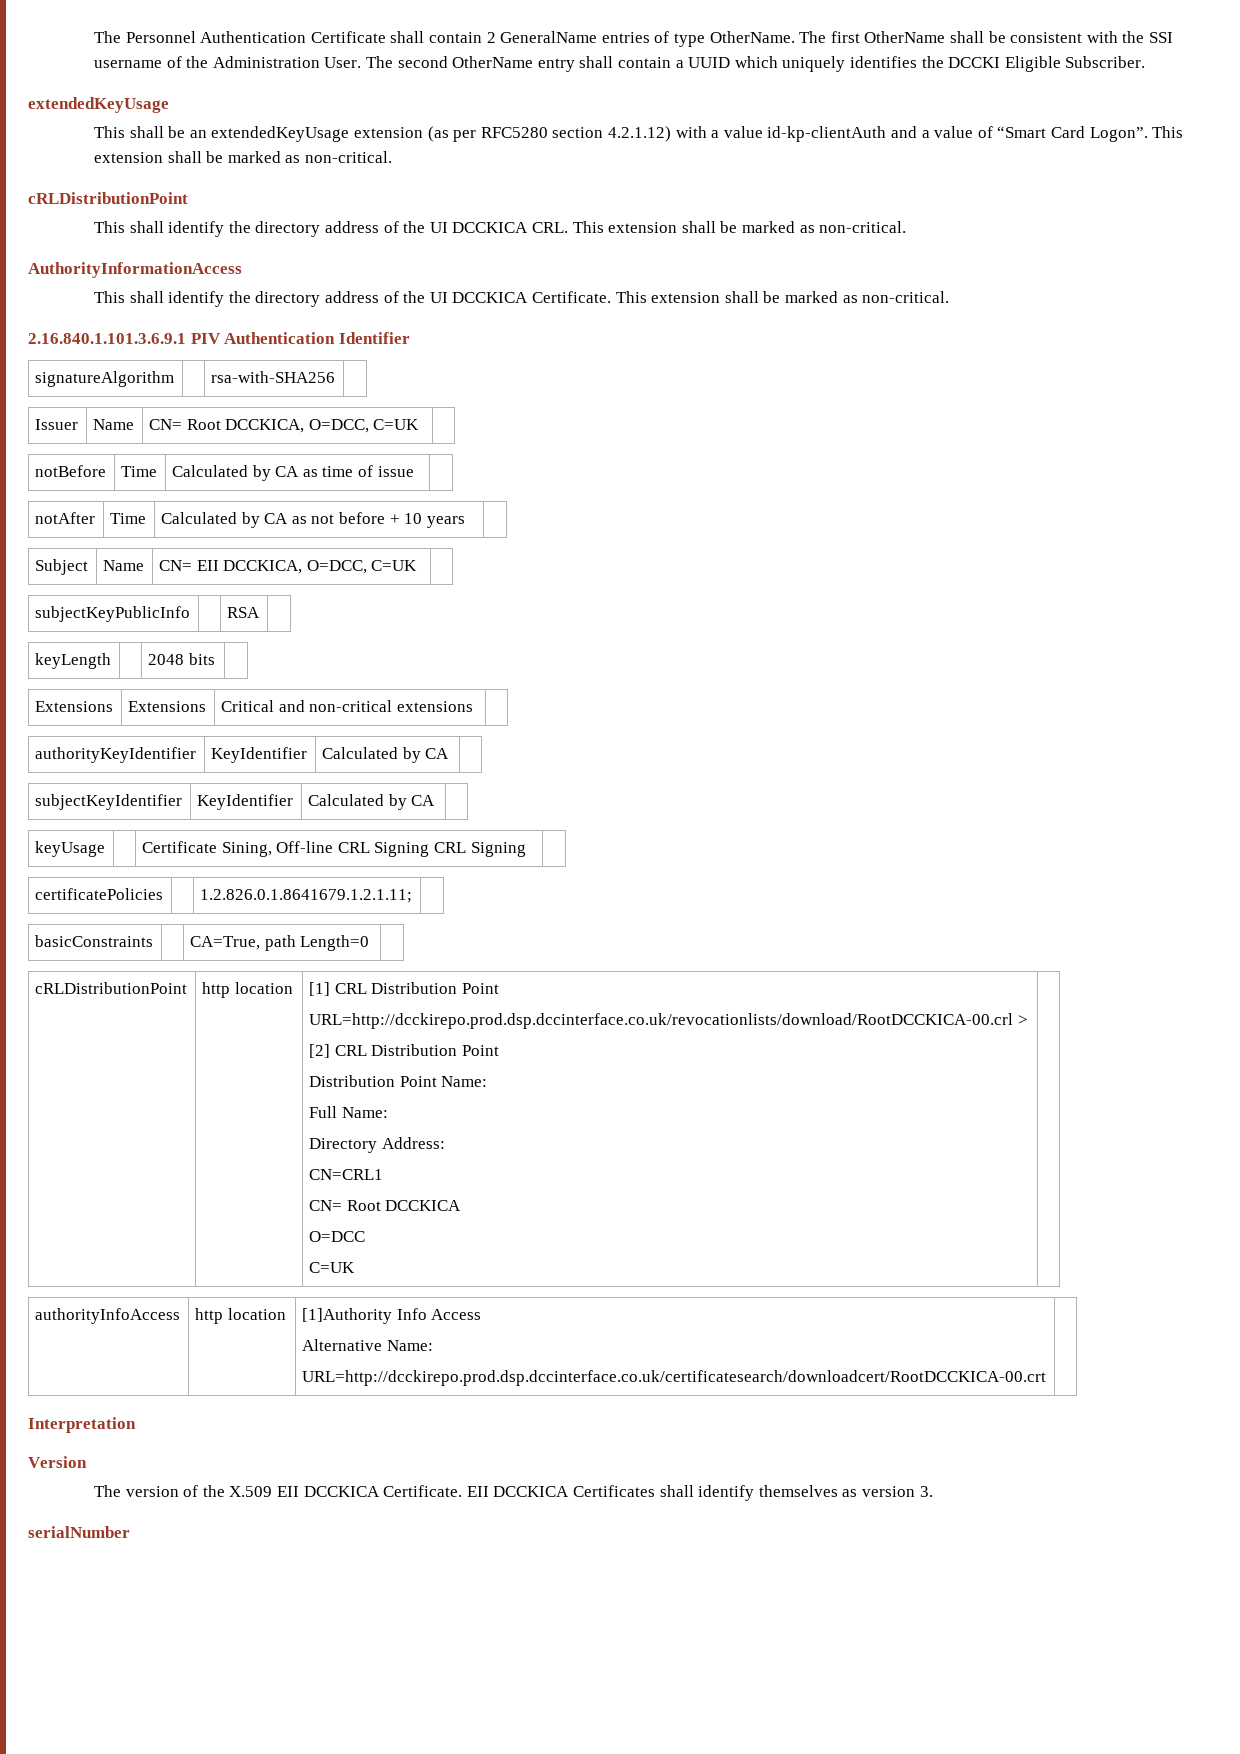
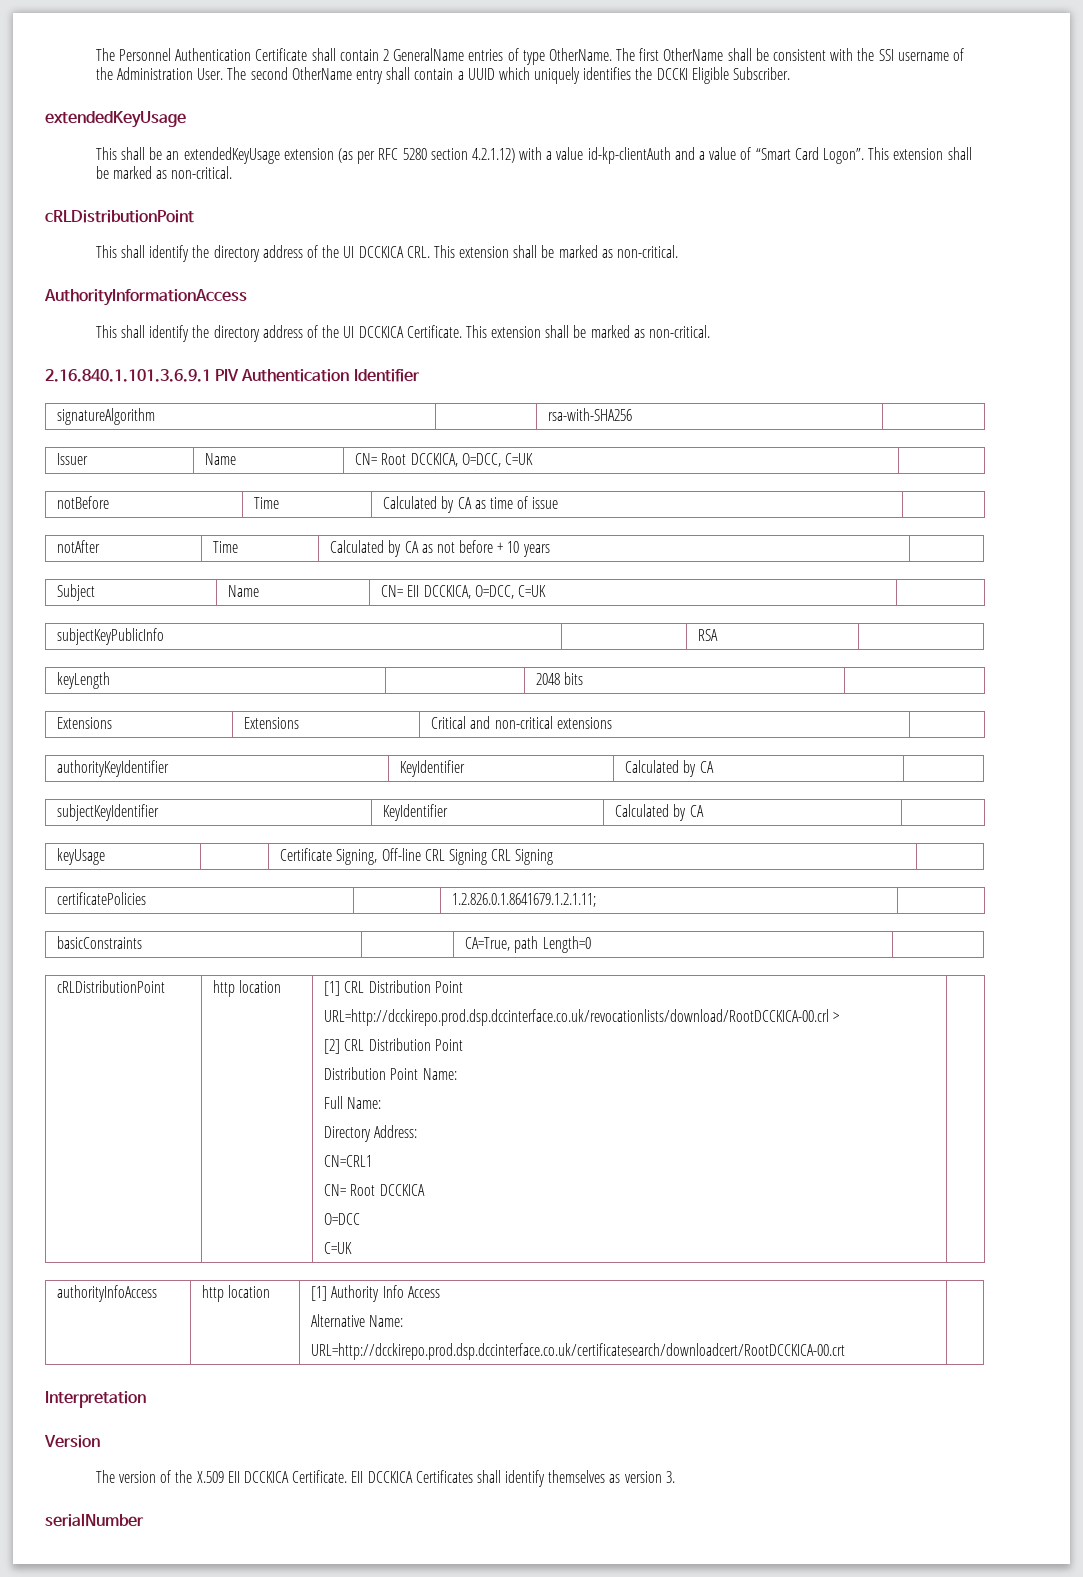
- This shall be an extendedKeyUsage extension (as per RFC5280 section 4.2.1.12) with a value id-kp-clientAuth and a value of “Smart Card Logon”.
+ This shall be an extendedKeyUsage extension (as per RFC 5280 section 4.2.1.12) with a value id-kp-clientAuth and a value of “Smart Card Logon”.
- keyUsage | | Certificate Sining, Off-line CRL Signing CRL Signing |
+ keyUsage | | Certificate Signing, Off-line CRL Signing CRL Signing |
- authorityInfoAccess | http location | [1]Authority Info Access
+ authorityInfoAccess | http location | [1] Authority Info Access

